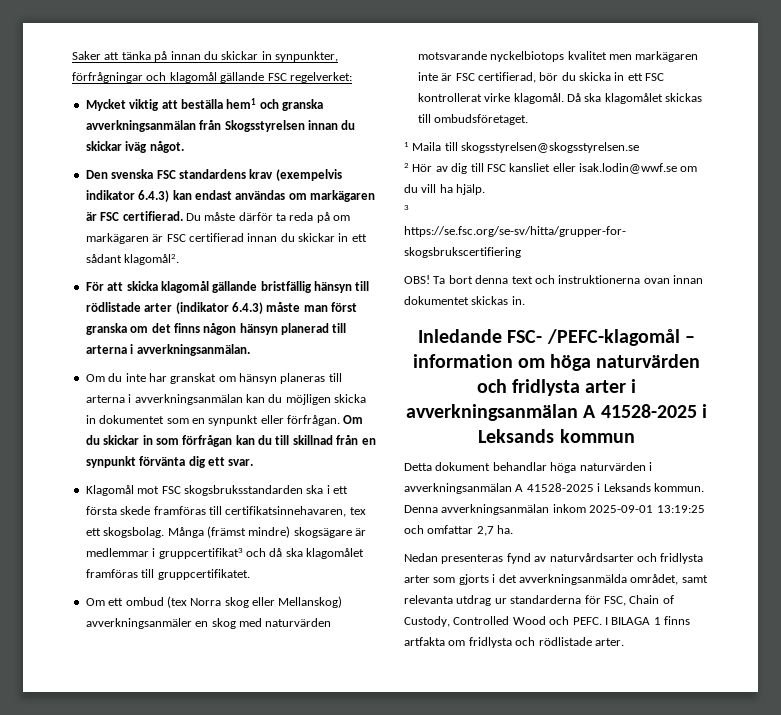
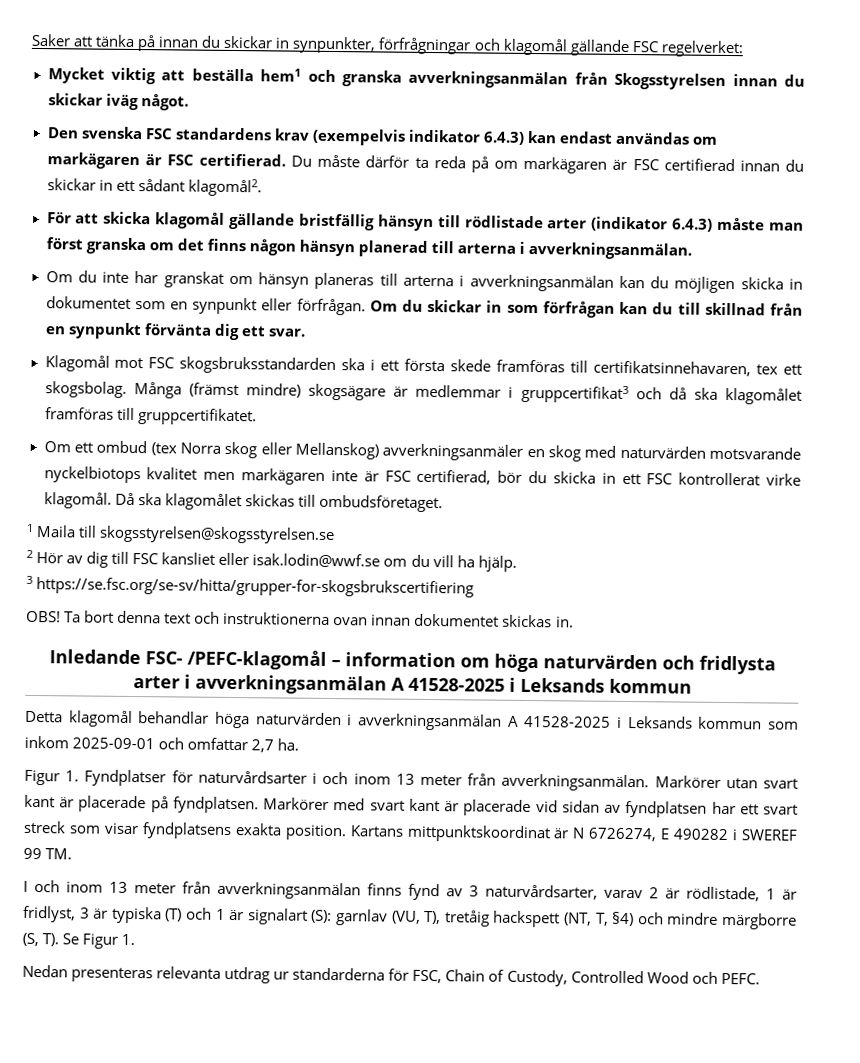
- Detta dokument behandlar höga naturvärden i avverkningsanmälan A 41528-2025 i Leksands kommun. Denna avverkningsanmälan inkom 2025-09-01 13:19:25 och omfattar 2,7 ha.
+ Detta klagomål behandlar höga naturvärden i avverkningsanmälan A 41528-2025 i Leksands kommun som inkom 2025-09-01 och omfattar 2,7 ha.
- Nedan presenteras fynd av naturvårdsarter och fridlysta arter som gjorts i det avverkningsanmälda området, samt relevanta utdrag ur standarderna för FSC, Chain of Custody, Controlled Wood och PEFC. I BILAGA 1 finns artfakta om fridlysta och rödlistade arter.
+ Figur 1. Fyndplatser för naturvårdsarter i och inom 13 meter från avverkningsanmälan. Markörer utan svart kant är placerade på fyndplatsen. Markörer med svart kant är placerade vid sidan av fyndplatsen har ett svart streck som visar fyndplatsens exakta position. Kartans mittpunktskoordinat är N 6726274, E 490282 i SWEREF 99 TM.
+ I och inom 13 meter från avverkningsanmälan finns fynd av 3 naturvårdsarter, varav 2 är rödlistade, 1 är fridlyst, 3 är typiska (T) och 1 är signalart (S): garnlav (VU, T), tretåig hackspett (NT, T, §4) och mindre märgborre (S, T). Se Figur 1.
+ Nedan presenteras relevanta utdrag ur standarderna för FSC, Chain of Custody, Controlled Wood och PEFC.

